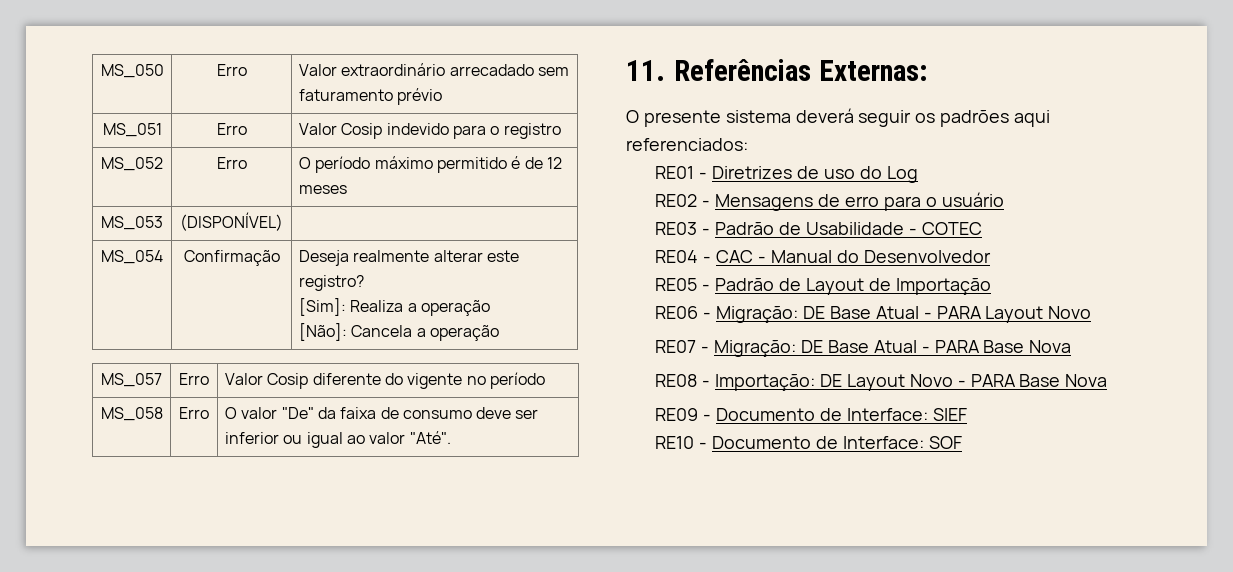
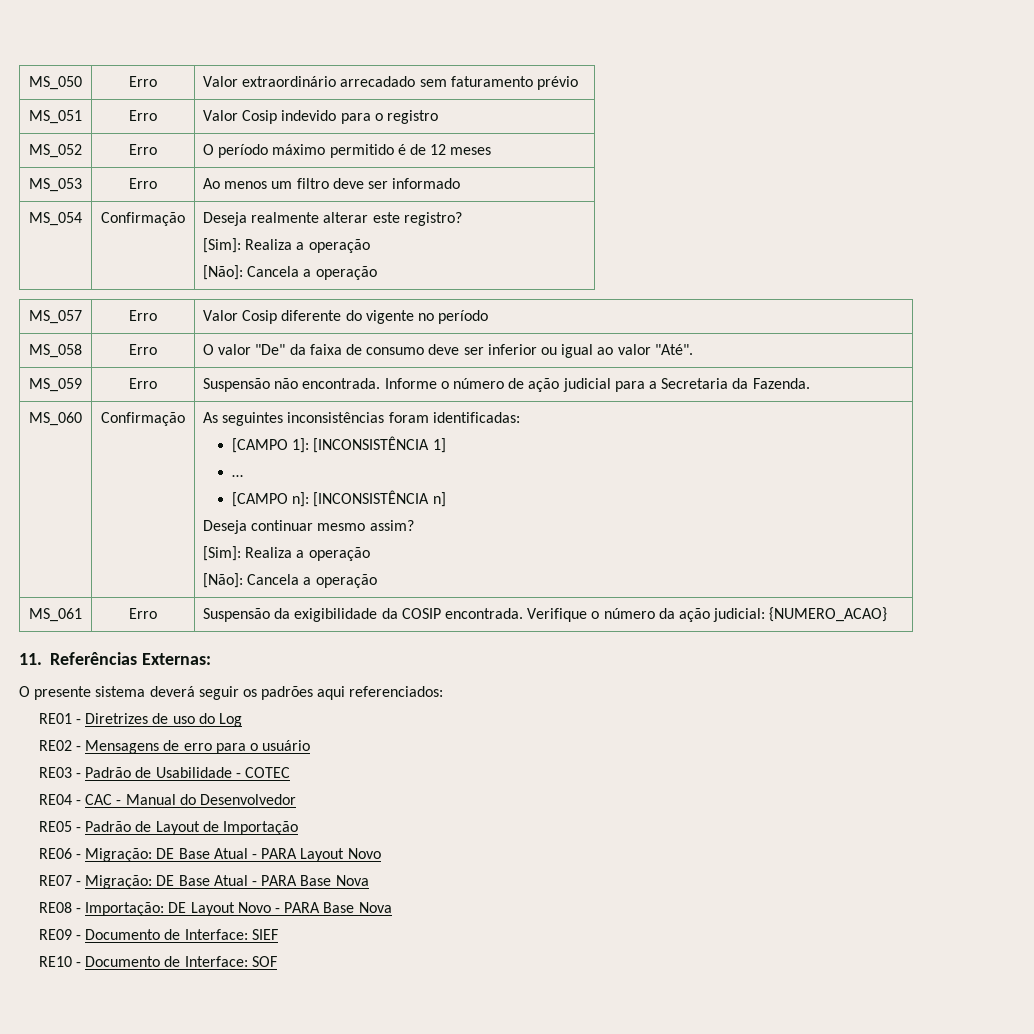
- MS_053 | (DISPONÍVEL) |
+ MS_053 | Erro | Ao menos um filtro deve ser informado
+ MS_059 | Erro | Suspensão não encontrada. Informe o número de ação judicial para a Secretaria da Fazenda.
+ MS_060 | Confirmação | As seguintes inconsistências foram identificadas:
+ [CAMPO 1]: [INCONSISTÊNCIA 1]
+ …
+ [CAMPO n]: [INCONSISTÊNCIA n]
+ Deseja continuar mesmo assim?
+ [Sim]: Realiza a operação
+ [Não]: Cancela a operação
+ MS_061 | Erro | Suspensão da exigibilidade da COSIP encontrada. Verifique o número da ação judicial: {NUMERO_ACAO}

